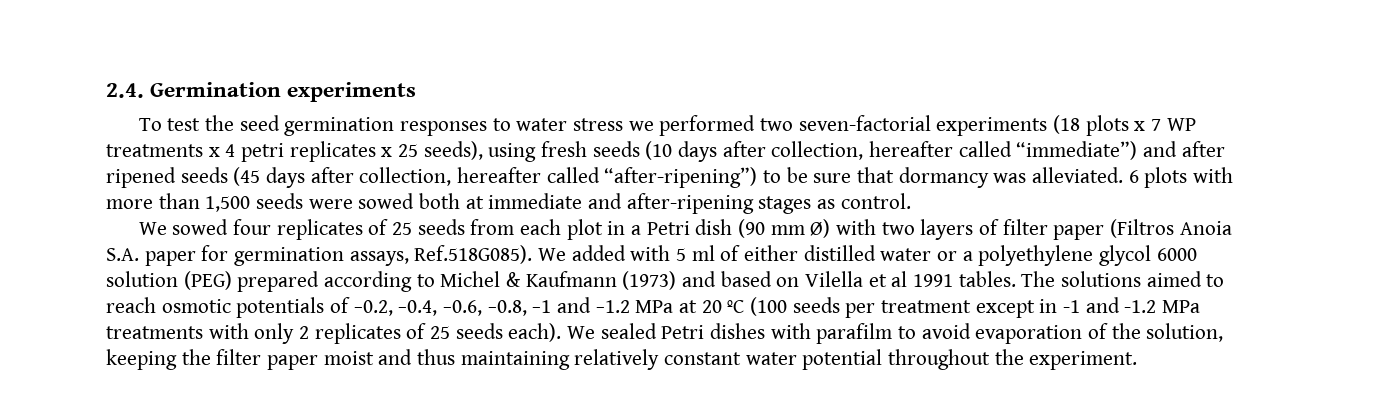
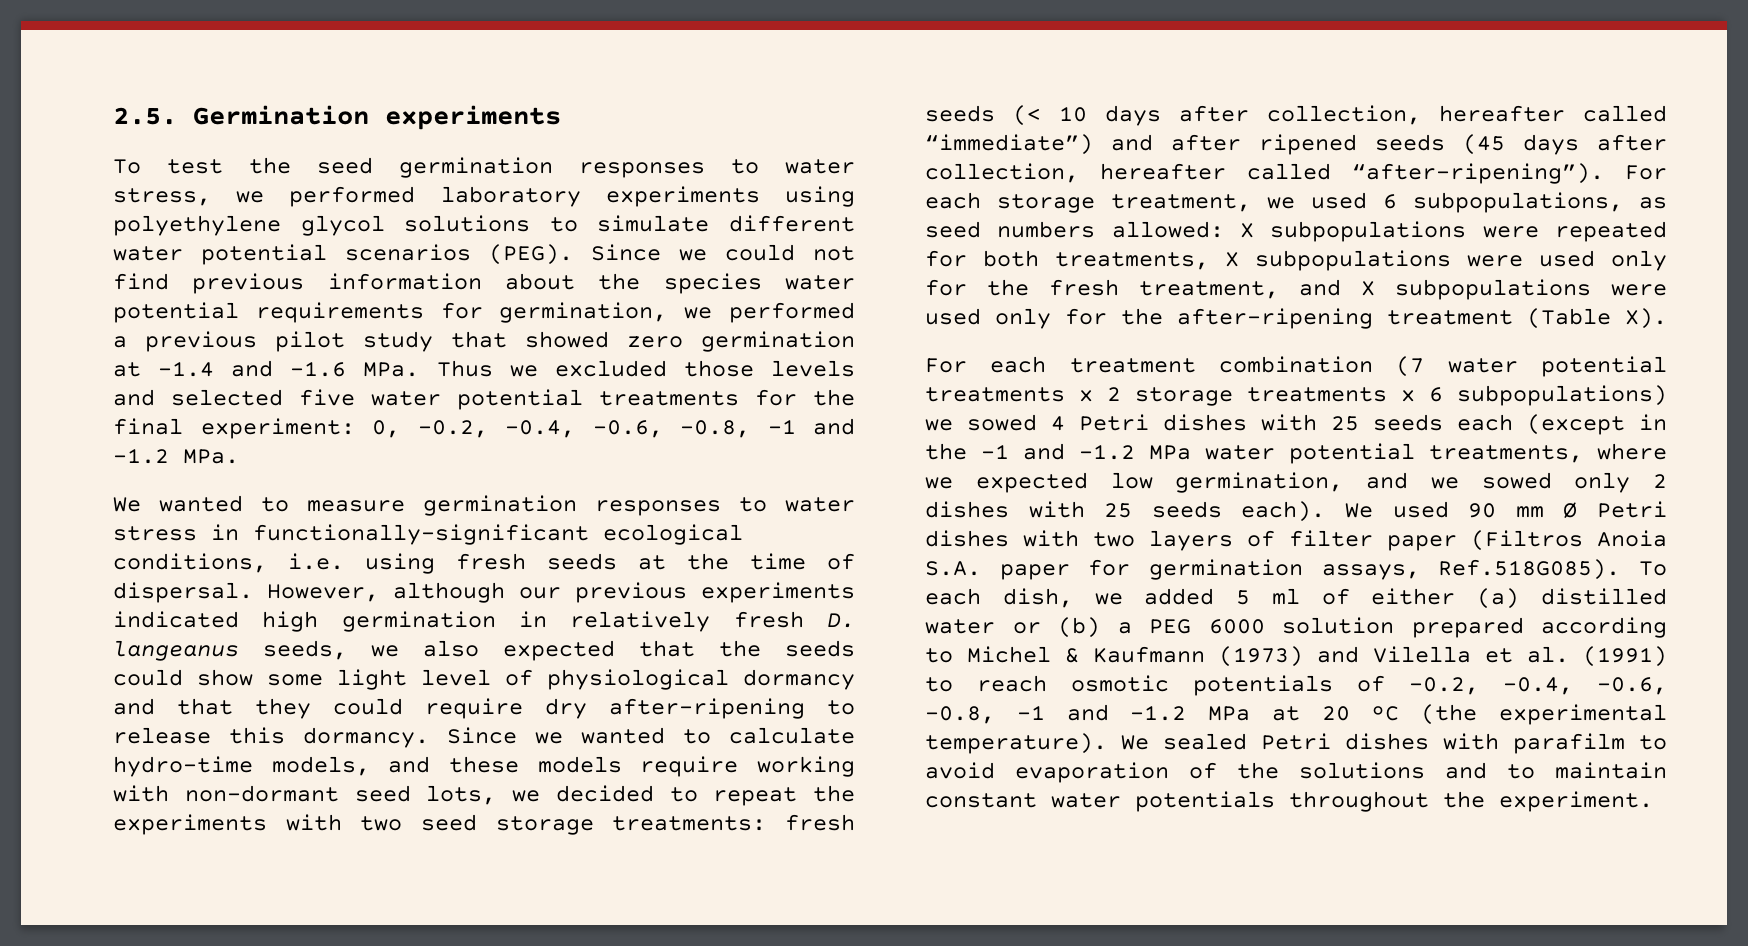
- 2.4. Germination experiments
+ 2.5. Germination experiments
- To test the seed germination responses to water stress we performed two seven-factorial experiments (18 plots x 7 WP treatments x 4 petri replicates x 25 seeds), using fresh seeds (10 days after collection, hereafter called “immediate”) and after ripened seeds (45 days after collection, hereafter called “after-ripening”) to be sure that dormancy was alleviated. 6 plots with more than 1,500 seeds were sowed both at immediate and after-ripening stages as control.
- We sowed four replicates of 25 seeds from each plot in a Petri dish (90 mm Ø) with two layers of filter paper (Filtros Anoia S.A. paper for germination assays, Ref.518G085). We added with 5 ml of either distilled water or a polyethylene glycol 6000 solution (PEG) prepared according to Michel & Kaufmann (1973) and based on Vilella et al 1991 tables. The solutions aimed to reach osmotic potentials of −0.2, −0.4, −0.6, −0.8, −1 and −1.2 MPa at 20 ºC (100 seeds per treatment except in -1 and -1.2 MPa treatments with only 2 replicates of 25 seeds each).
+ To test the seed germination responses to water stress, we performed laboratory experiments using polyethylene glycol solutions to simulate different water potential scenarios (PEG). Since we could not find previous information about the species water potential requirements for germination, we performed a previous pilot study that showed zero germination at -1.4 and -1.6 MPa. Thus we excluded those levels and selected five water potential treatments for the final experiment: 0, −0.2, −0.4, −0.6, −0.8, −1 and −1.2 MPa.
+ We wanted to measure germination responses to water stress in functionally-significant ecological conditions, i.e. using fresh seeds at the time of dispersal. However, although our previous experiments indicated high germination in relatively fresh D. langeanus seeds, we also expected that the seeds could show some light level of physiological dormancy and that they could require dry after-ripening to release this dormancy. Since we wanted to calculate hydro-time models, and these models require working with non-dormant seed lots, we decided to repeat the experiments with two seed storage treatments: fresh seeds (< 10 days after collection, hereafter called “immediate”) and after ripened seeds (45 days after collection, hereafter called “after-ripening”). For each storage treatment, we used 6 subpopulations, as seed numbers allowed: X subpopulations were repeated for both treatments, X subpopulations were used only for the fresh treatment, and X subpopulations were used only for the after-ripening treatment (Table X).
+ For each treatment combination (7 water potential treatments x 2 storage treatments x 6 subpopulations) we sowed 4 Petri dishes with 25 seeds each (except in the -1 and -1.2 MPa water potential treatments, where we expected low germination, and we sowed only 2 dishes with 25 seeds each). We used 90 mm Ø Petri dishes with two layers of filter paper (Filtros Anoia S.A. paper for germination assays, Ref.518G085). To each dish, we added 5 ml of either (a) distilled water or (b) a PEG 6000 solution prepared according to Michel & Kaufmann (1973) and Vilella et al. (1991) to reach osmotic potentials of −0.2, −0.4, −0.6, −0.8, −1 and −1.2 MPa at 20 ºC (the experimental temperature).
- We sealed Petri dishes with parafilm to avoid evaporation of the solution, keeping the filter paper moist and thus maintaining relatively constant water potential throughout the experiment.
+ We sealed Petri dishes with parafilm to avoid evaporation of the solutions and to maintain constant water potentials throughout the experiment.

